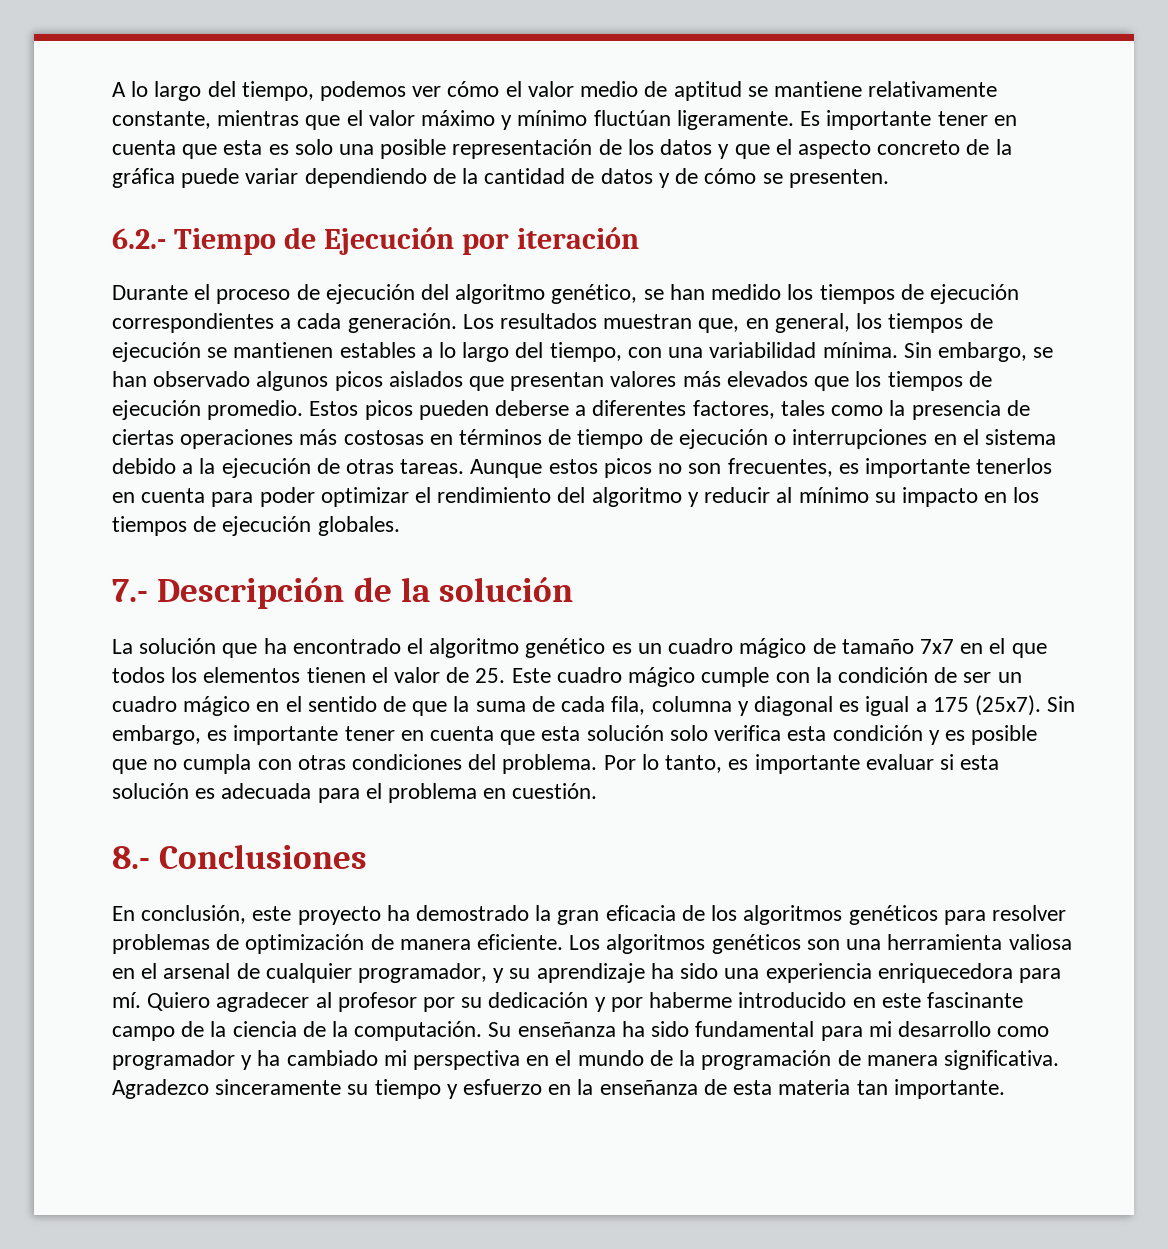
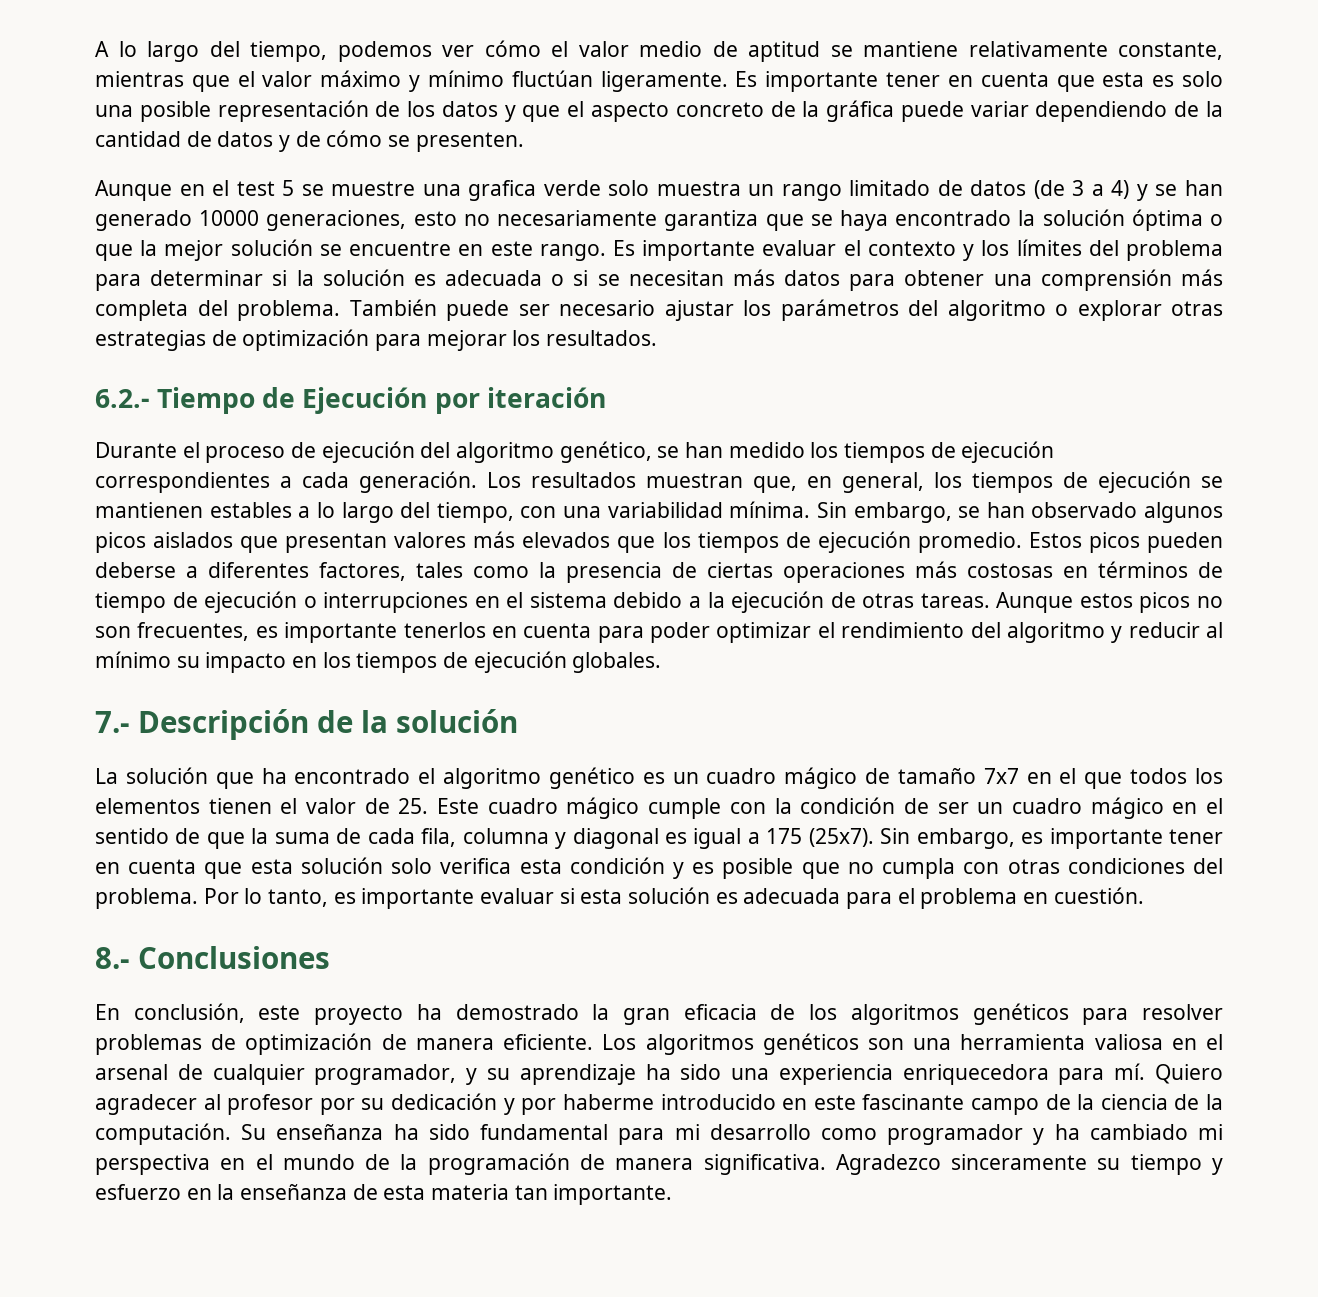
+ Aunque en el test 5 se muestre una grafica verde solo muestra un rango limitado de datos (de 3 a 4) y se han generado 10000 generaciones, esto no necesariamente garantiza que se haya encontrado la solución óptima o que la mejor solución se encuentre en este rango. Es importante evaluar el contexto y los límites del problema para determinar si la solución es adecuada o si se necesitan más datos para obtener una comprensión más completa del problema. También puede ser necesario ajustar los parámetros del algoritmo o explorar otras estrategias de optimización para mejorar los resultados.

